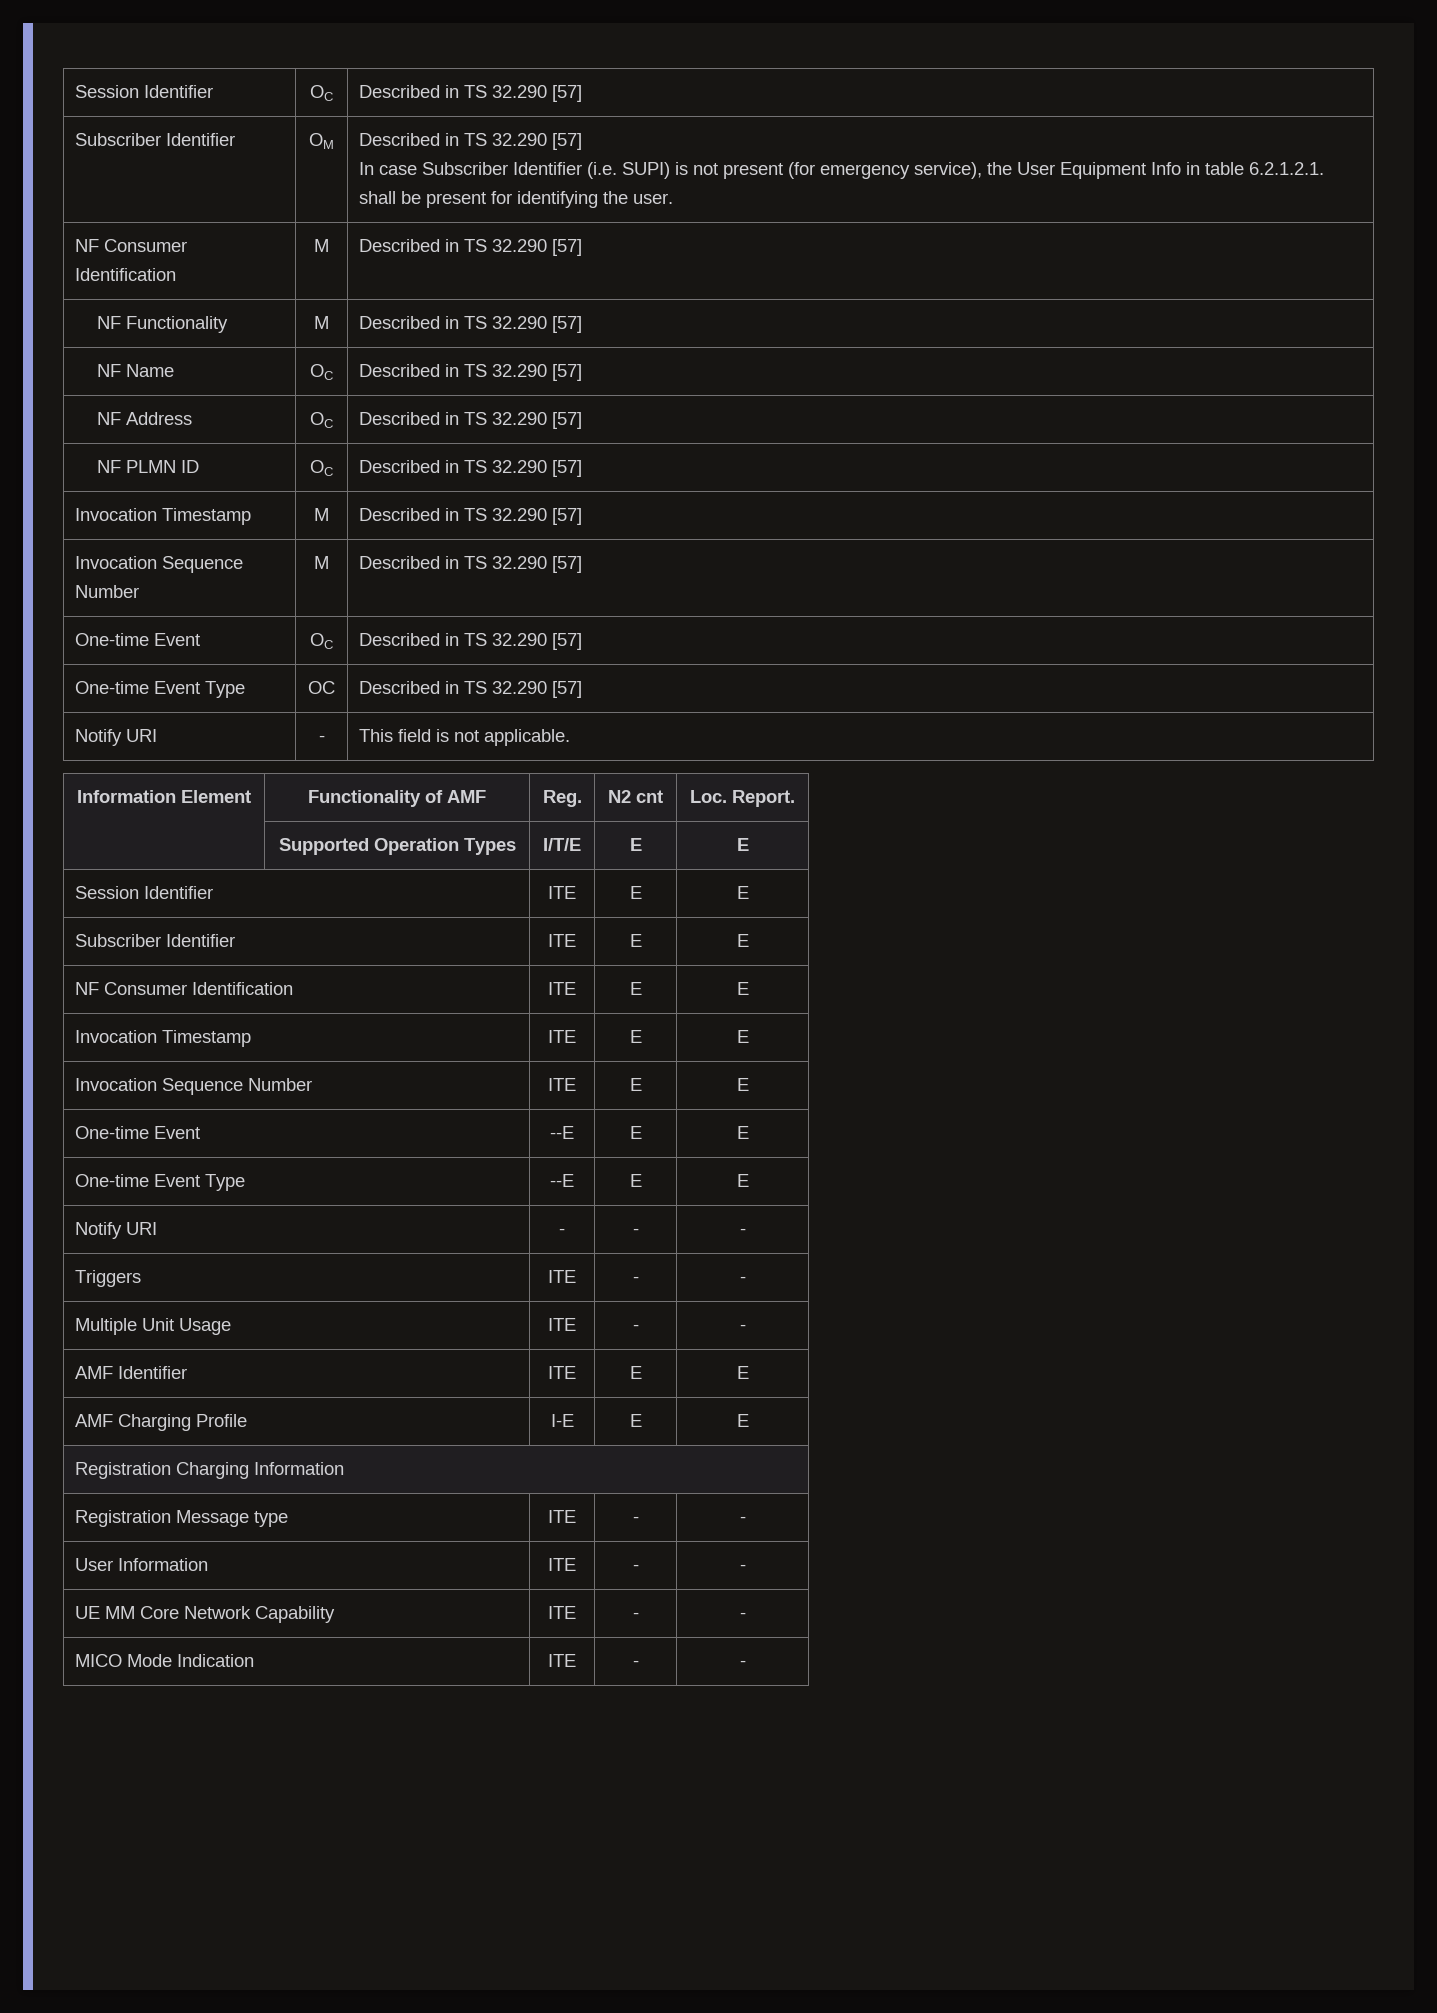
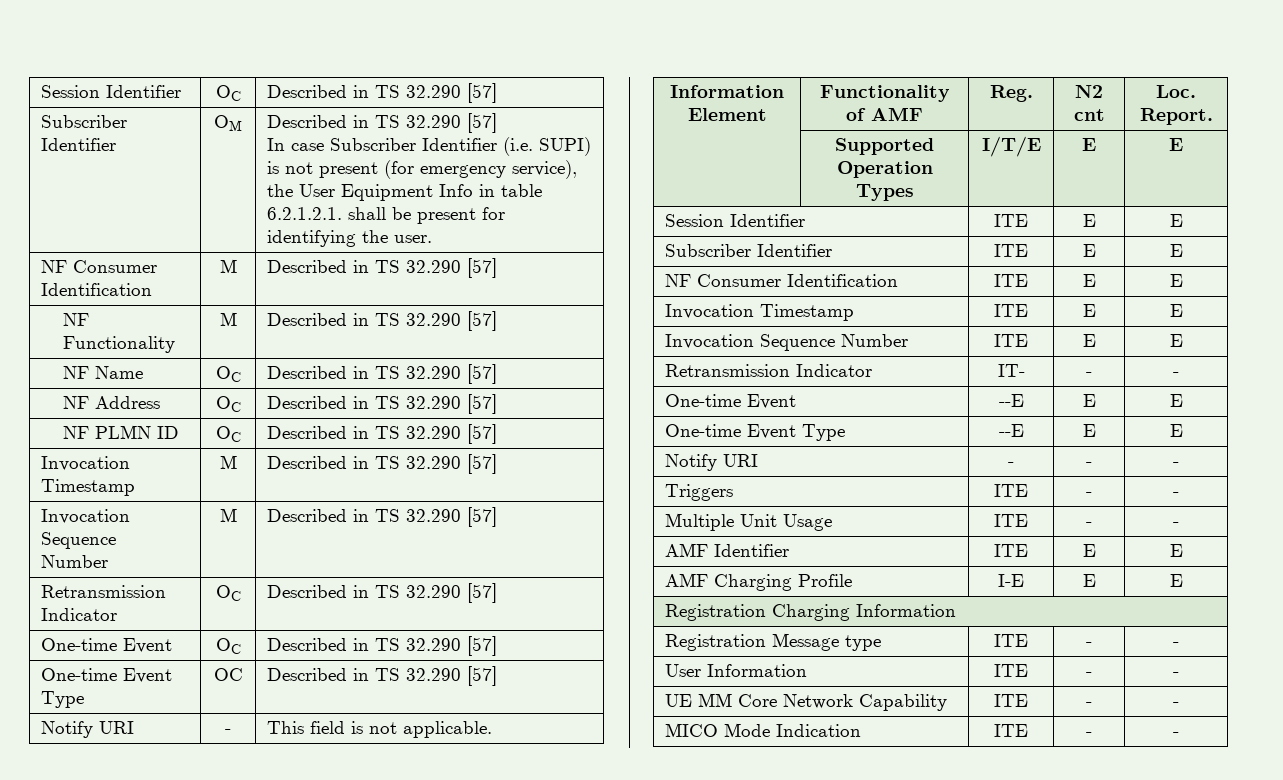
+ Retransmission Indicator | OC | Described in TS 32.290 [57]
+ Retransmission Indicator | IT- | - | -

